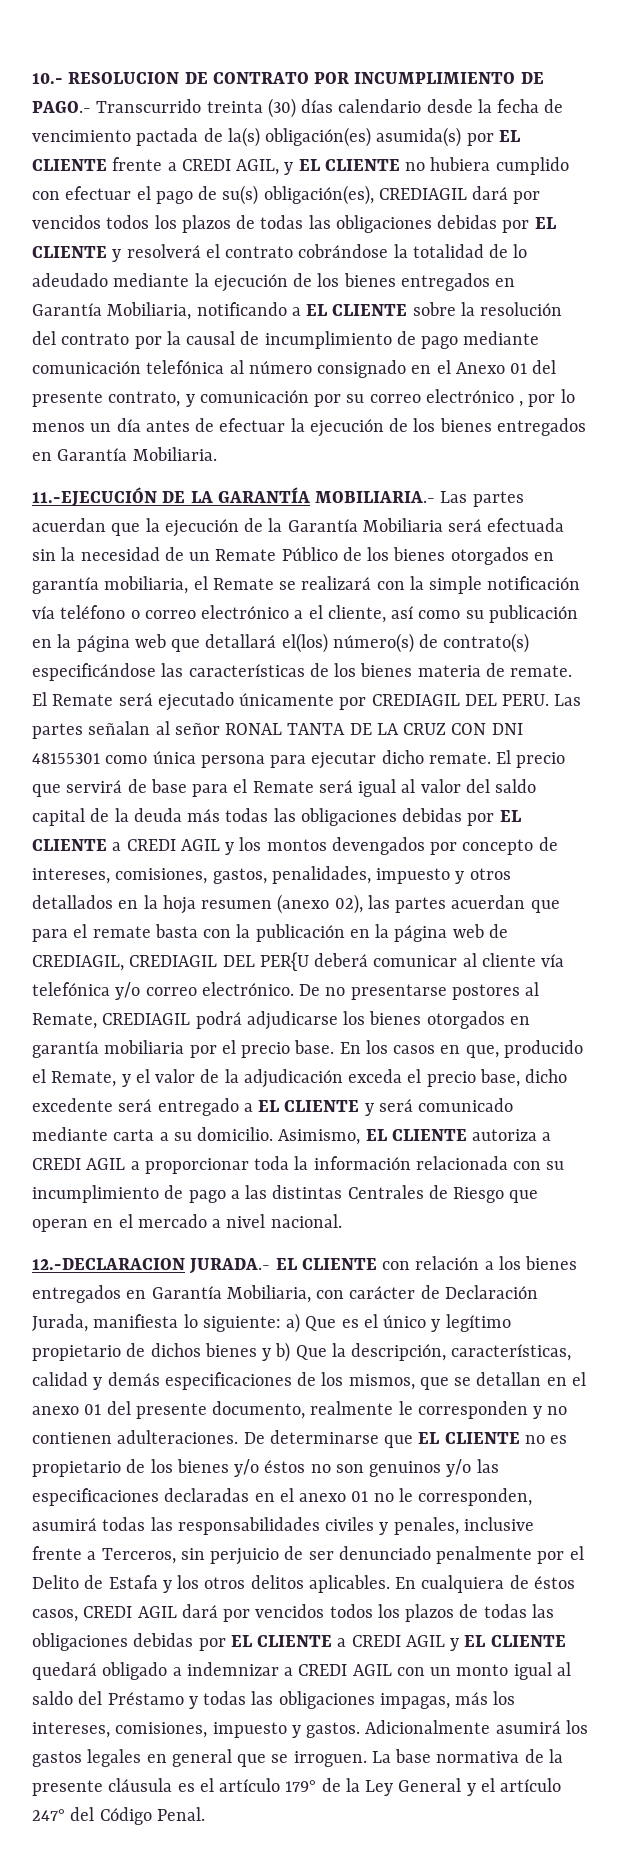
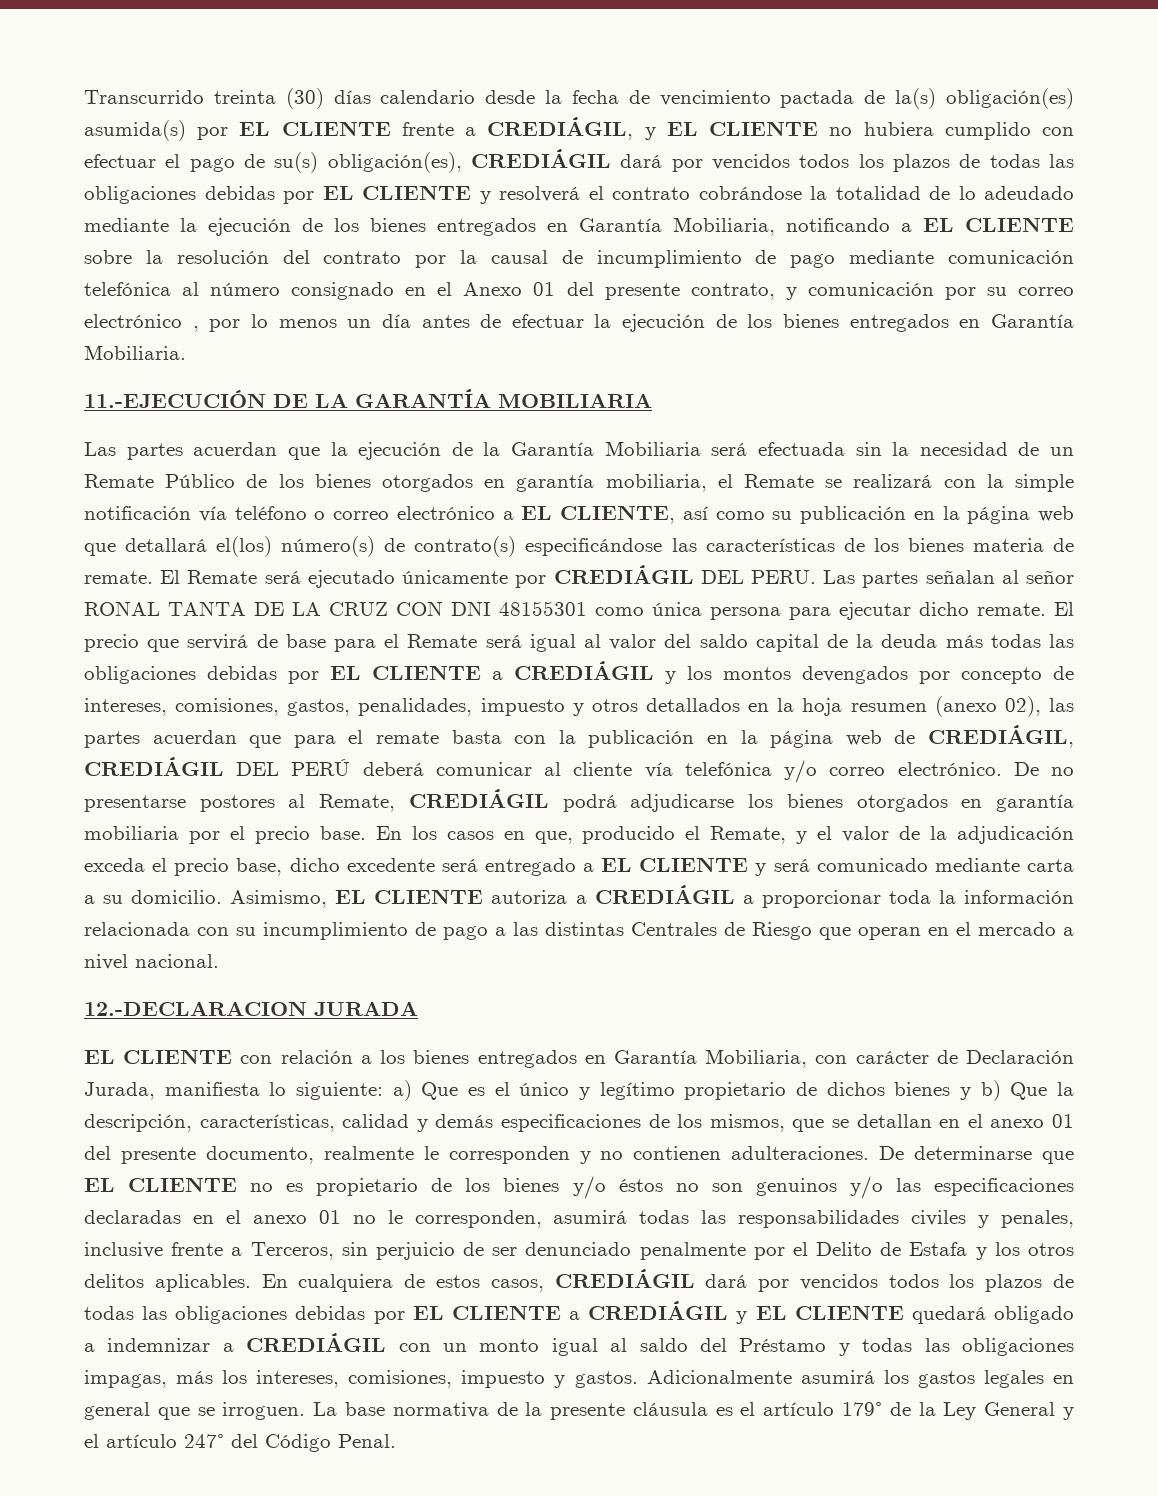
- 10.- RESOLUCION DE CONTRATO POR INCUMPLIMIENTO DE PAGO.- Transcurrido treinta (30) días calendario desde la fecha de vencimiento pactada de la(s) obligación(es) asumida(s) por EL CLIENTE frente a CREDI AGIL, y EL CLIENTE no hubiera cumplido con efectuar el pago de su(s) obligación(es), CREDIAGIL dará por vencidos todos los plazos de todas las obligaciones debidas por EL CLIENTE y resolverá el contrato cobrándose la totalidad de lo adeudado mediante la ejecución de los bienes entregados en Garantía Mobiliaria, notificando a EL CLIENTE sobre la resolución del contrato por la causal de incumplimiento de pago mediante comunicación telefónica al número consignado en el Anexo 01 del presente contrato, y comunicación por su correo electrónico , por lo menos un día antes de efectuar la ejecución de los bienes entregados en Garantía Mobiliaria.
+ Transcurrido treinta (30) días calendario desde la fecha de vencimiento pactada de la(s) obligación(es) asumida(s) por EL CLIENTE frente a CREDIÁGIL, y EL CLIENTE no hubiera cumplido con efectuar el pago de su(s) obligación(es), CREDIÁGIL dará por vencidos todos los plazos de todas las obligaciones debidas por EL CLIENTE y resolverá el contrato cobrándose la totalidad de lo adeudado mediante la ejecución de los bienes entregados en Garantía Mobiliaria, notificando a EL CLIENTE sobre la resolución del contrato por la causal de incumplimiento de pago mediante comunicación telefónica al número consignado en el Anexo 01 del presente contrato, y comunicación por su correo electrónico , por lo menos un día antes de efectuar la ejecución de los bienes entregados en Garantía Mobiliaria.
- 11.-EJECUCIÓN DE LA GARANTÍA MOBILIARIA.- Las partes acuerdan que la ejecución de la Garantía Mobiliaria será efectuada sin la necesidad de un Remate Público de los bienes otorgados en garantía mobiliaria, el Remate se realizará con la simple notificación vía teléfono o correo electrónico a el cliente, así como su publicación en la página web que detallará el(los) número(s) de contrato(s) especificándose las características de los bienes materia de remate.
+ 11.-EJECUCIÓN DE LA GARANTÍA MOBILIARIA
+ Las partes acuerdan que la ejecución de la Garantía Mobiliaria será efectuada sin la necesidad de un Remate Público de los bienes otorgados en garantía mobiliaria, el Remate se realizará con la simple notificación vía teléfono o correo electrónico a EL CLIENTE, así como su publicación en la página web que detallará el(los) número(s) de contrato(s) especificándose las características de los bienes materia de remate.
- El Remate será ejecutado únicamente por CREDIAGIL DEL PERU.
+ El Remate será ejecutado únicamente por CREDIÁGIL DEL PERU.
- El precio que servirá de base para el Remate será igual al valor del saldo capital de la deuda más todas las obligaciones debidas por EL CLIENTE a CREDI AGIL y los montos devengados por concepto de intereses, comisiones, gastos, penalidades, impuesto y otros detallados en la hoja resumen (anexo 02), las partes acuerdan que para el remate basta con la publicación en la página web de CREDIAGIL, CREDIAGIL DEL PER{U deberá comunicar al cliente vía telefónica y/o correo electrónico.
+ El precio que servirá de base para el Remate será igual al valor del saldo capital de la deuda más todas las obligaciones debidas por EL CLIENTE a CREDIÁGIL y los montos devengados por concepto de intereses, comisiones, gastos, penalidades, impuesto y otros detallados en la hoja resumen (anexo 02), las partes acuerdan que para el remate basta con la publicación en la página web de CREDIÁGIL, CREDIÁGIL DEL PERÚ deberá comunicar al cliente vía telefónica y/o correo electrónico.
- De no presentarse postores al Remate, CREDIAGIL podrá adjudicarse los bienes otorgados en garantía mobiliaria por el precio base.
+ De no presentarse postores al Remate, CREDIÁGIL podrá adjudicarse los bienes otorgados en garantía mobiliaria por el precio base.
- Asimismo, EL CLIENTE autoriza a CREDI AGIL a proporcionar toda la información relacionada con su incumplimiento de pago a las distintas Centrales de Riesgo que operan en el mercado a nivel nacional.
+ Asimismo, EL CLIENTE autoriza a CREDIÁGIL a proporcionar toda la información relacionada con su incumplimiento de pago a las distintas Centrales de Riesgo que operan en el mercado a nivel nacional.
- 12.-DECLARACION JURADA.- EL CLIENTE con relación a los bienes entregados en Garantía Mobiliaria, con carácter de Declaración Jurada, manifiesta lo siguiente:
+ 12.-DECLARACION JURADA
+ EL CLIENTE con relación a los bienes entregados en Garantía Mobiliaria, con carácter de Declaración Jurada, manifiesta lo siguiente:
- En cualquiera de éstos casos, CREDI AGIL dará por vencidos todos los plazos de todas las obligaciones debidas por EL CLIENTE a CREDI AGIL y EL CLIENTE quedará obligado a indemnizar a CREDI AGIL con un monto igual al saldo del Préstamo y todas las obligaciones impagas, más los intereses, comisiones, impuesto y gastos.
+ En cualquiera de estos casos, CREDIÁGIL dará por vencidos todos los plazos de todas las obligaciones debidas por EL CLIENTE a CREDIÁGIL y EL CLIENTE quedará obligado a indemnizar a CREDIÁGIL con un monto igual al saldo del Préstamo y todas las obligaciones impagas, más los intereses, comisiones, impuesto y gastos.

